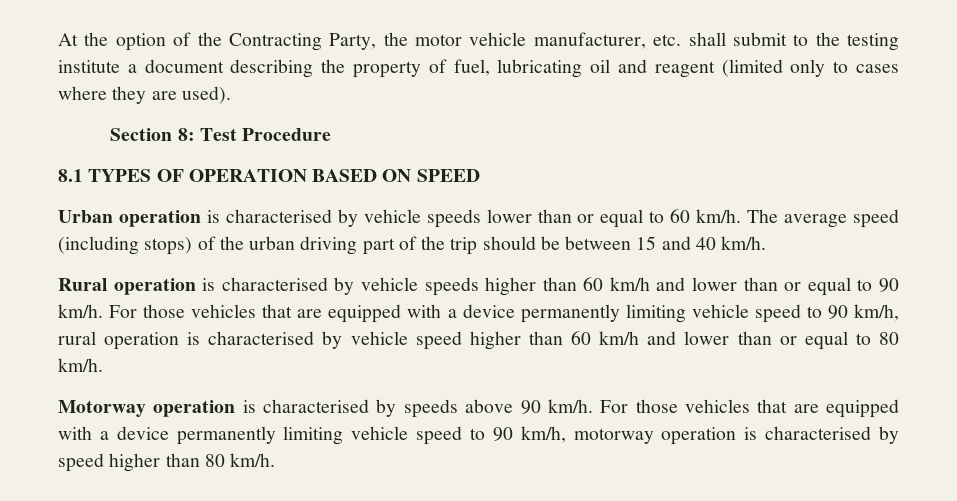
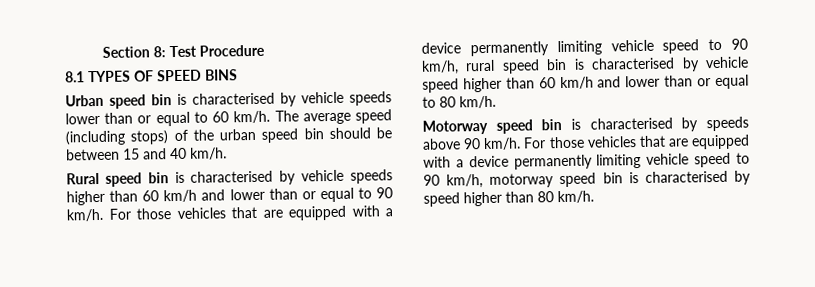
- At the option of the Contracting Party, the motor vehicle manufacturer, etc. shall submit to the testing institute a document describing the property of fuel, lubricating oil and reagent (limited only to cases where they are used).
- 8.1 TYPES OF OPERATION BASED ON SPEED
+ 8.1 TYPES OF SPEED BINS
- Urban operation is characterised by vehicle speeds lower than or equal to 60 km/h.
+ Urban speed bin is characterised by vehicle speeds lower than or equal to 60 km/h.
- The average speed (including stops) of the urban driving part of the trip should be between 15 and 40 km/h.
+ The average speed (including stops) of the urban speed bin should be between 15 and 40 km/h.
- Rural operation is characterised by vehicle speeds higher than 60 km/h and lower than or equal to 90 km/h.
+ Rural speed bin is characterised by vehicle speeds higher than 60 km/h and lower than or equal to 90 km/h.
- For those vehicles that are equipped with a device permanently limiting vehicle speed to 90 km/h, rural operation is characterised by vehicle speed higher than 60 km/h and lower than or equal to 80 km/h.
+ For those vehicles that are equipped with a device permanently limiting vehicle speed to 90 km/h, rural speed bin is characterised by vehicle speed higher than 60 km/h and lower than or equal to 80 km/h.
- Motorway operation is characterised by speeds above 90 km/h.
+ Motorway speed bin is characterised by speeds above 90 km/h.
- For those vehicles that are equipped with a device permanently limiting vehicle speed to 90 km/h, motorway operation is characterised by speed higher than 80 km/h.
+ For those vehicles that are equipped with a device permanently limiting vehicle speed to 90 km/h, motorway speed bin is characterised by speed higher than 80 km/h.

